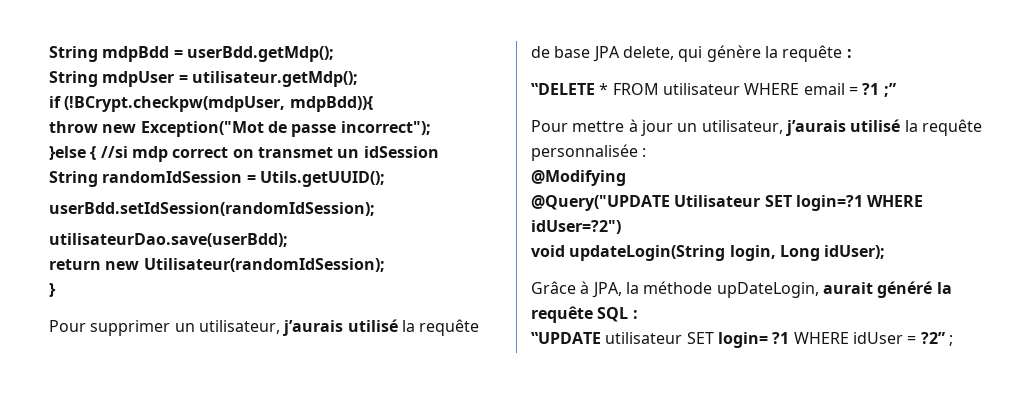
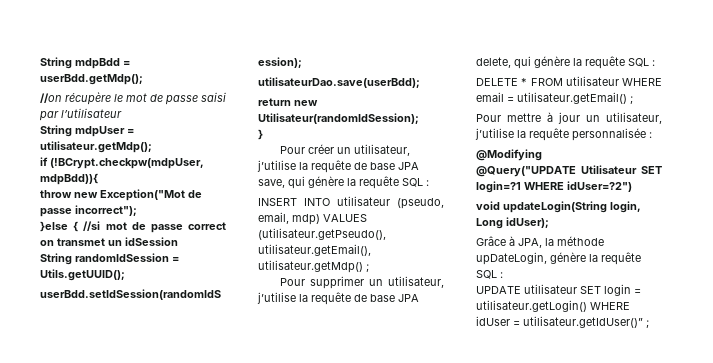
+ //on récupère le mot de passe saisi par l’utilisateur
- }else { //si mdp correct on transmet un idSession
+ }else { //si mot de passe correct on transmet un idSession
+ Pour créer un utilisateur, j’utilise la requête de base JPA save, qui génère la requête SQL :
+ INSERT INTO utilisateur (pseudo, email, mdp) VALUES (utilisateur.getPseudo(), utilisateur.getEmail(), utilisateur.getMdp() ;
- Pour supprimer un utilisateur, j’aurais utilisé la requête de base JPA delete, qui génère la requête :
- ‟DELETE * FROM utilisateur WHERE email = ?1 ;”
+ Pour supprimer un utilisateur, j’utilise la requête de base JPA delete, qui génère la requête SQL :
+ DELETE * FROM utilisateur WHERE email = utilisateur.getEmail() ;
- Pour mettre à jour un utilisateur, j’aurais utilisé la requête personnalisée :
+ Pour mettre à jour un utilisateur, j’utilise la requête personnalisée :
- Grâce à JPA, la méthode upDateLogin, aurait généré la requête SQL :
- ‟UPDATE utilisateur SET login= ?1 WHERE idUser = ?2” ;
+ Grâce à JPA, la méthode upDateLogin, génère la requête SQL :
+ UPDATE utilisateur SET login = utilisateur.getLogin() WHERE idUser = utilisateur.getIdUser()” ;

